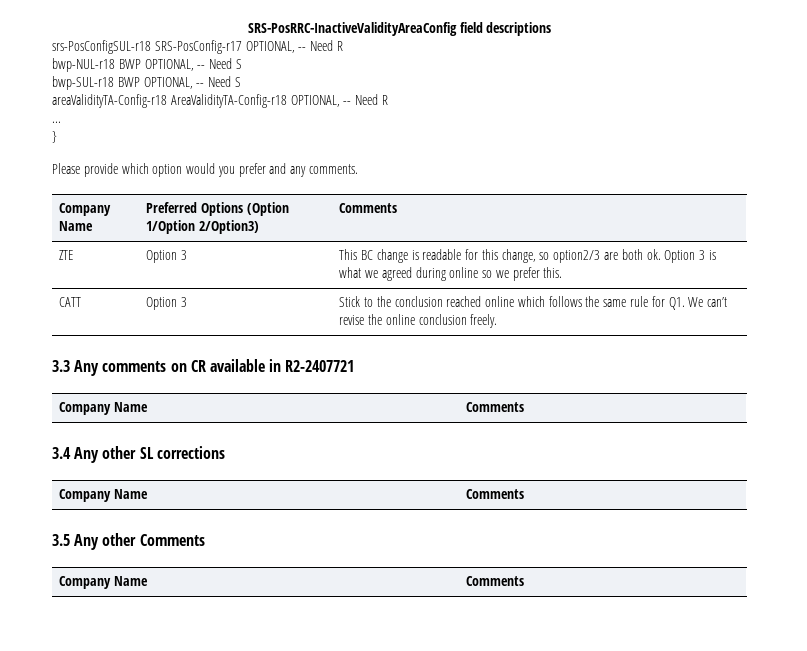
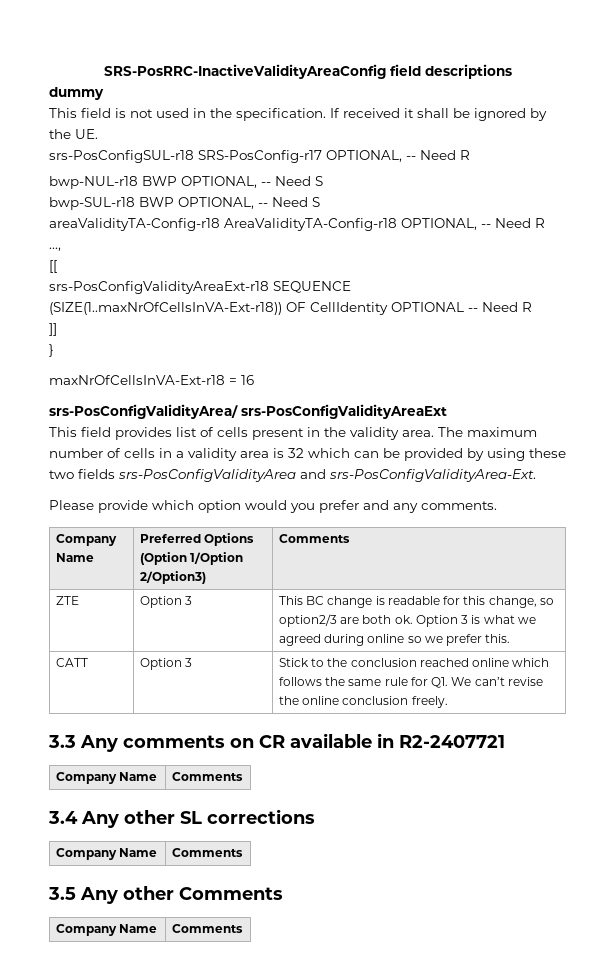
+ dummy
+ This field is not used in the specification. If received it shall be ignored by the UE.
- ...
+ ...,
+ [[
+ srs-PosConfigValidityAreaExt-r18 SEQUENCE (SIZE(1..maxNrOfCellsInVA-Ext-r18)) OF CellIdentity OPTIONAL -- Need R
+ ]]
  }
+ maxNrOfCellsInVA-Ext-r18 = 16
+ srs-PosConfigValidityArea/ srs-PosConfigValidityAreaExt
+ This field provides list of cells present in the validity area. The maximum number of cells in a validity area is 32 which can be provided by using these two fields srs-PosConfigValidityArea and srs-PosConfigValidityArea-Ext.

